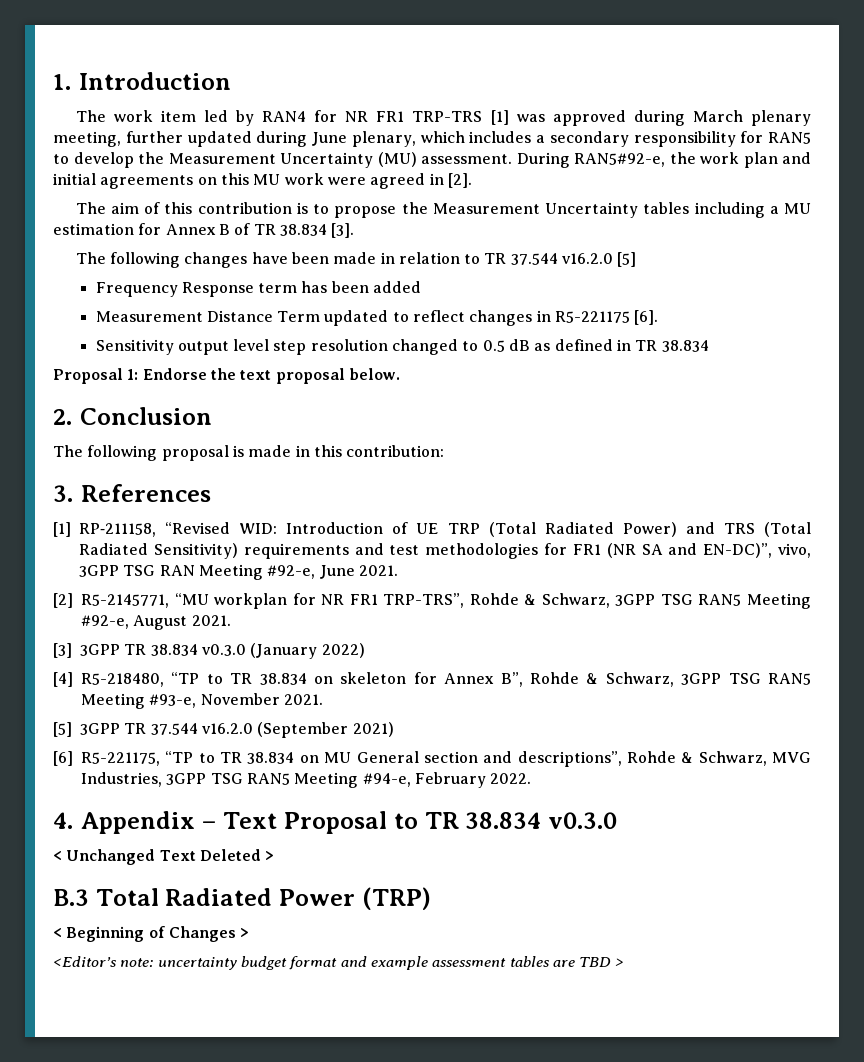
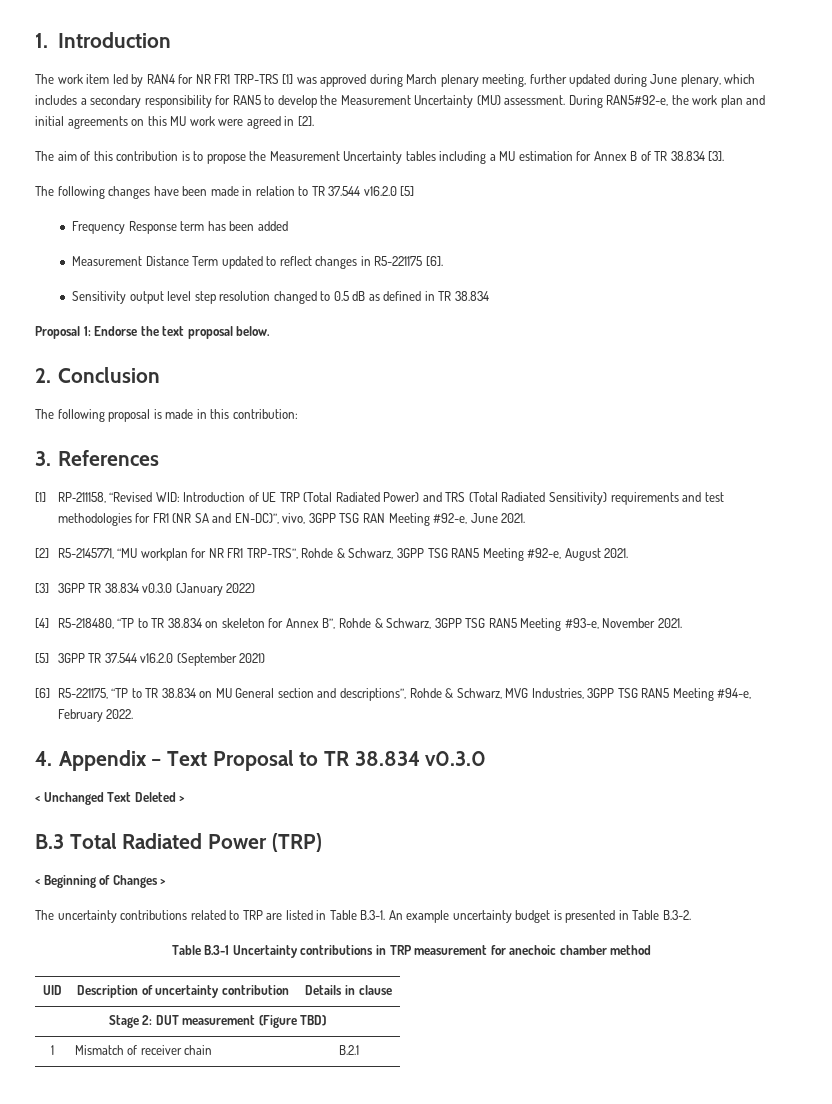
- <Editor’s note: uncertainty budget format and example assessment tables are TBD >
+ The uncertainty contributions related to TRP are listed in Table B.3-1. An example uncertainty budget is presented in Table B.3-2.
+ Table B.3-1 Uncertainty contributions in TRP measurement for anechoic chamber method
+ UID | Description of uncertainty contribution | Details in clause
+ Stage 2: DUT measurement (Figure TBD)
+ 1 | Mismatch of receiver chain | B.2.1

